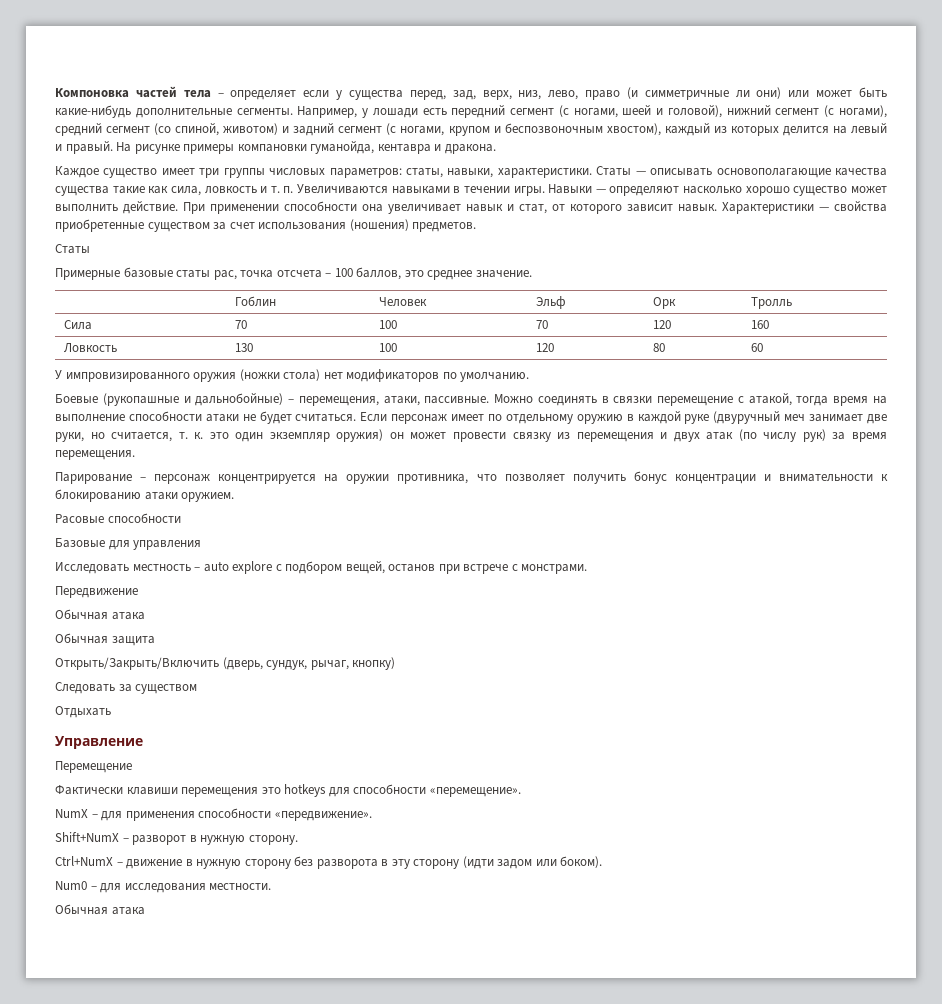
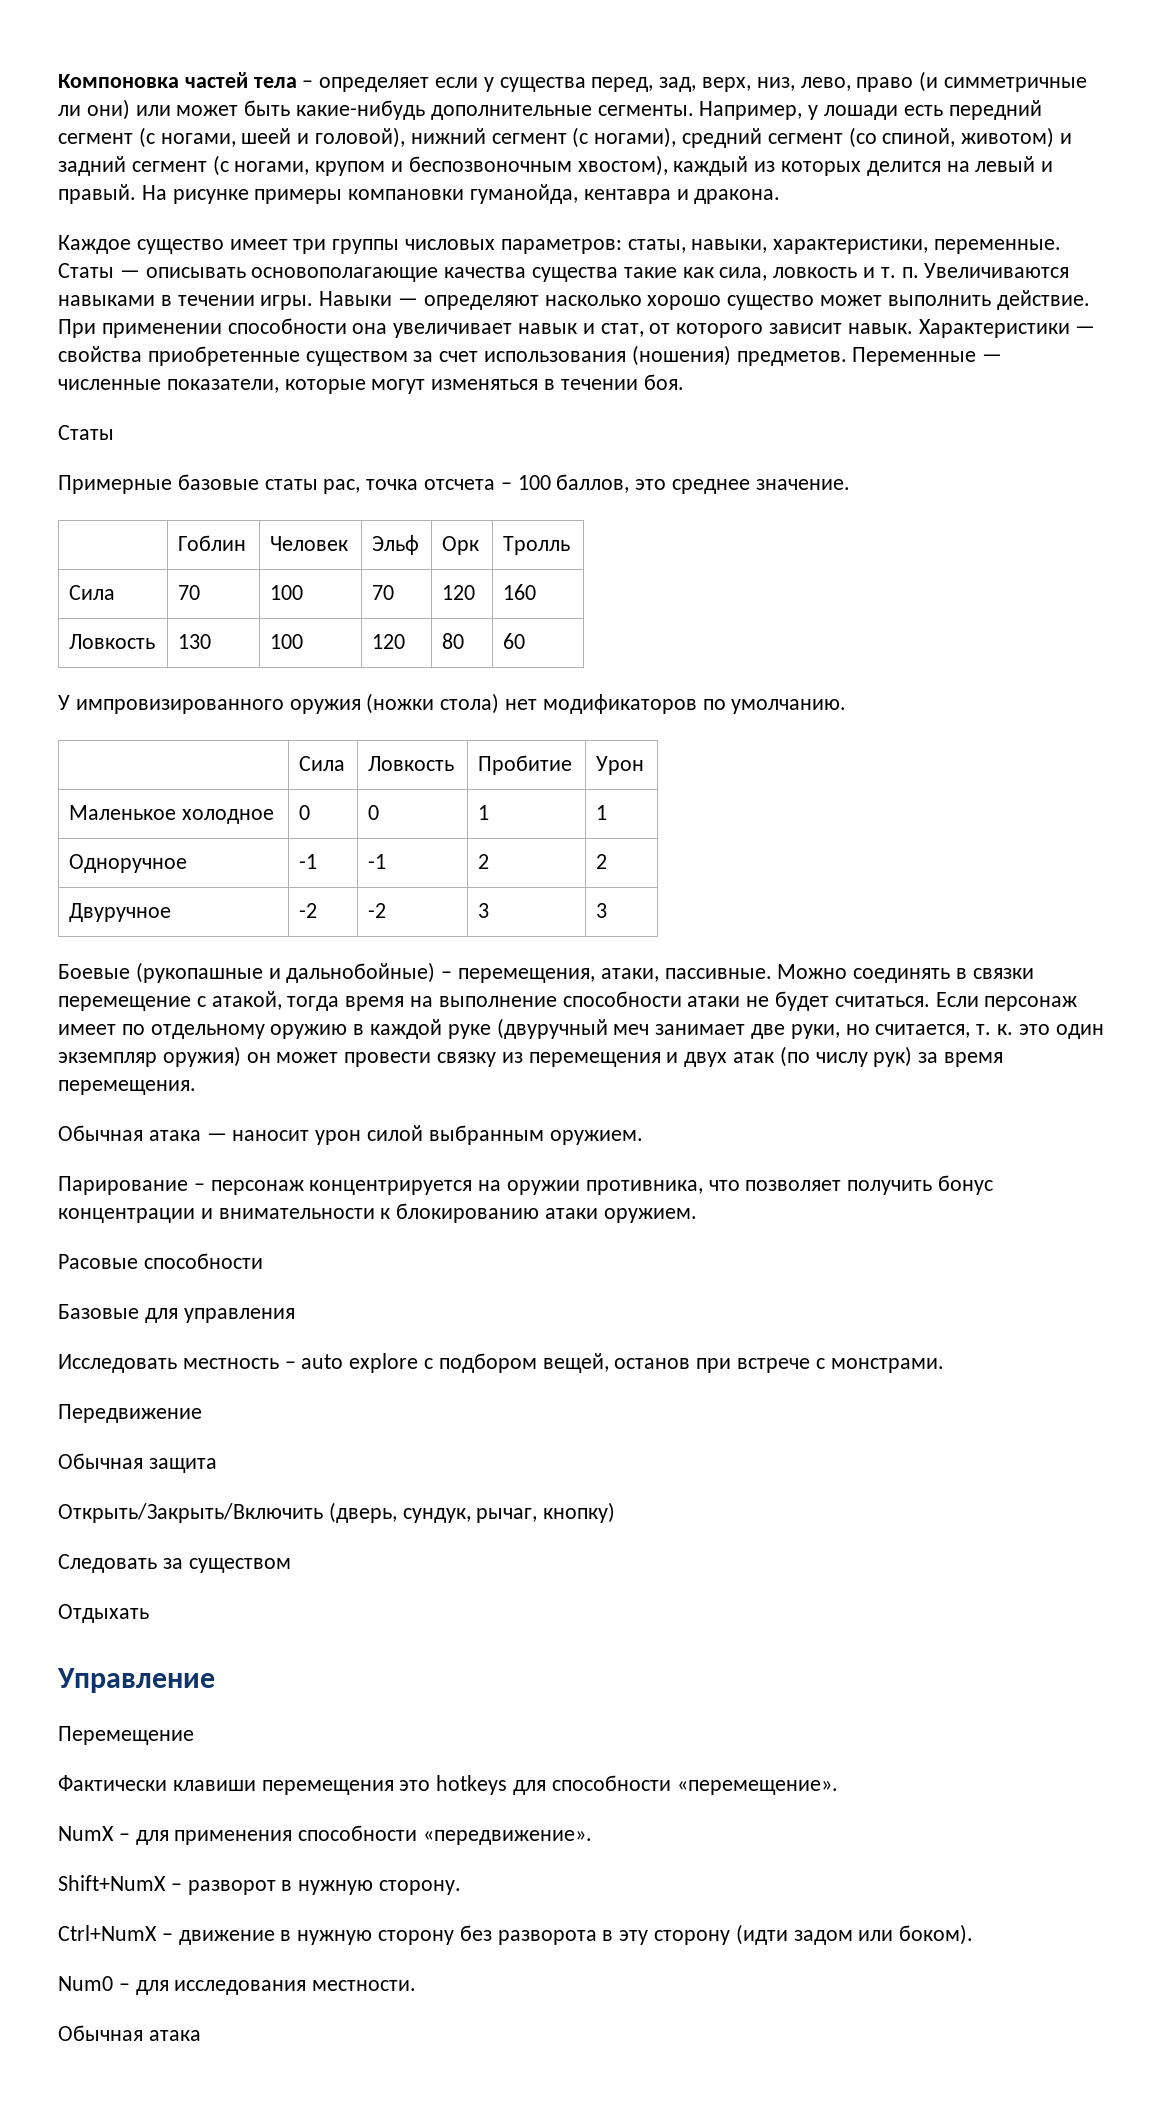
- Каждое существо имеет три группы числовых параметров: статы, навыки, характеристики.
+ Каждое существо имеет три группы числовых параметров: статы, навыки, характеристики, переменные.
+ Переменные — численные показатели, которые могут изменяться в течении боя.
+ | Сила | Ловкость | Пробитие | Урон
+ Маленькое холодное | 0 | 0 | 1 | 1
+ Одноручное | -1 | -1 | 2 | 2
+ Двуручное | -2 | -2 | 3 | 3
+ Обычная атака — наносит урон силой выбранным оружием.
  Передвижение
- Обычная атака

